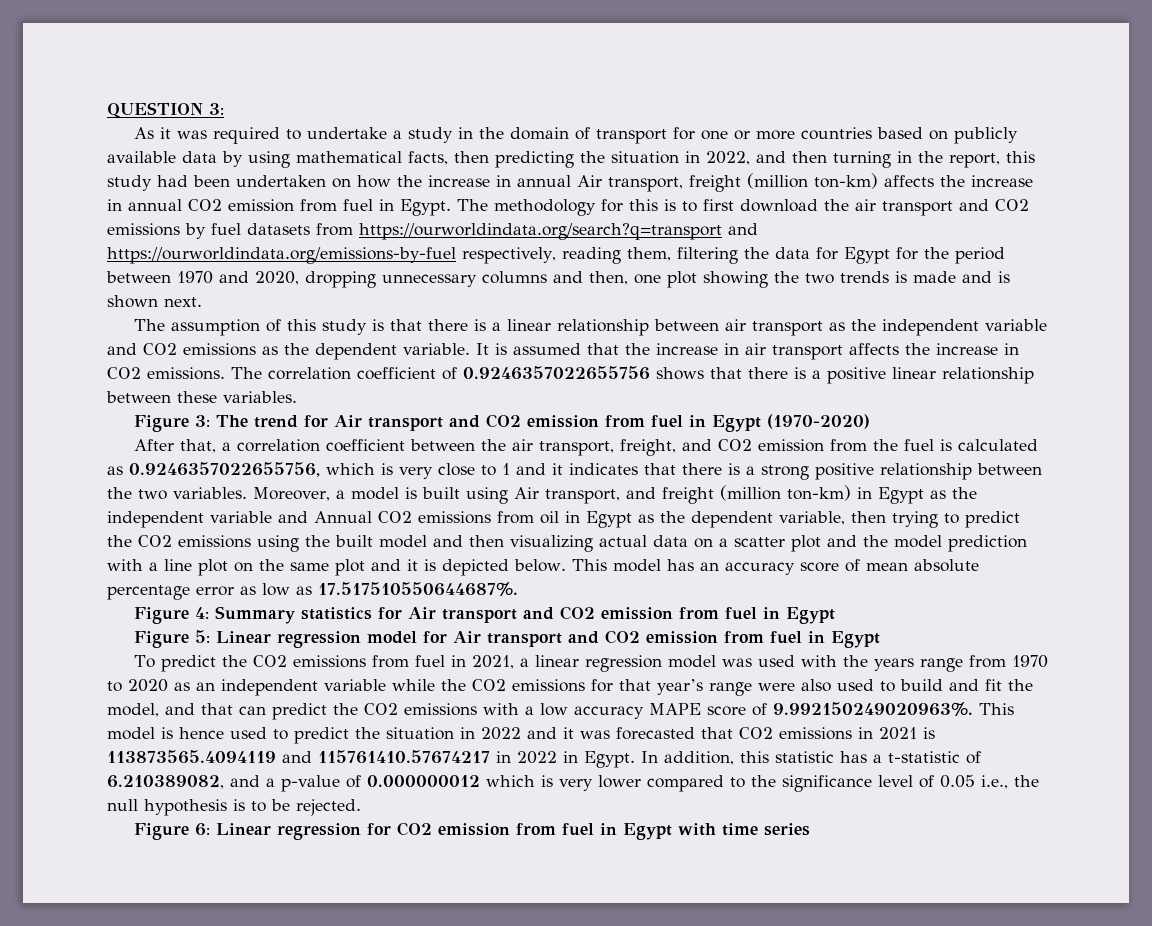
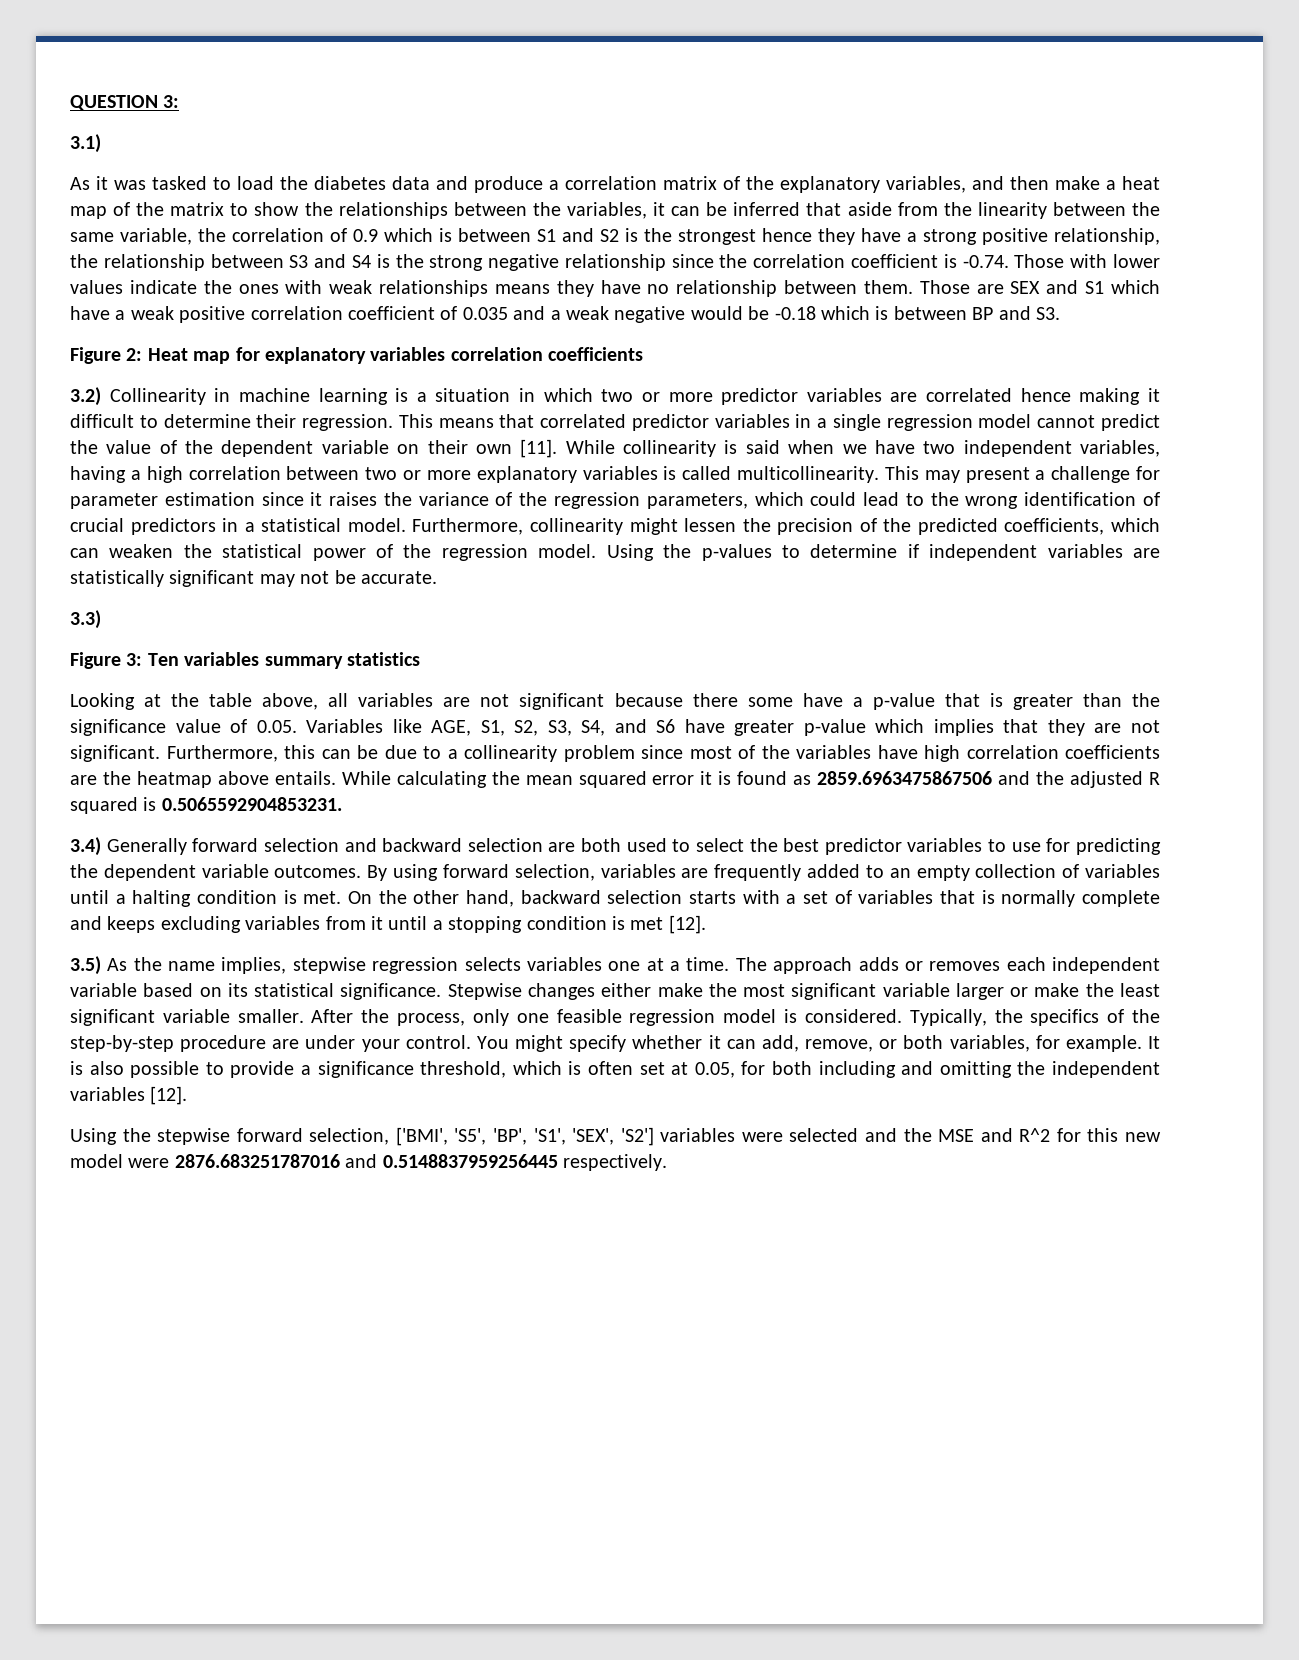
+ 3.1)
- As it was required to undertake a study in the domain of transport for one or more countries based on publicly available data by using mathematical facts, then predicting the situation in 2022, and then turning in the report, this study had been undertaken on how the increase in annual Air transport, freight (million ton-km) affects the increase in annual CO2 emission from fuel in Egypt. The methodology for this is to first download the air transport and CO2 emissions by fuel datasets from https://ourworldindata.org/search?q=transport and https://ourworldindata.org/emissions-by-fuel respectively, reading them, filtering the data for Egypt for the period between 1970 and 2020, dropping unnecessary columns and then, one plot showing the two trends is made and is shown next.
- The assumption of this study is that there is a linear relationship between air transport as the independent variable and CO2 emissions as the dependent variable. It is assumed that the increase in air transport affects the increase in CO2 emissions. The correlation coefficient of 0.9246357022655756 shows that there is a positive linear relationship between these variables.
- Figure 3: The trend for Air transport and CO2 emission from fuel in Egypt (1970-2020)
- After that, a correlation coefficient between the air transport, freight, and CO2 emission from the fuel is calculated as 0.9246357022655756, which is very close to 1 and it indicates that there is a strong positive relationship between the two variables. Moreover, a model is built using Air transport, and freight (million ton-km) in Egypt as the independent variable and Annual CO2 emissions from oil in Egypt as the dependent variable, then trying to predict the CO2 emissions using the built model and then visualizing actual data on a scatter plot and the model prediction with a line plot on the same plot and it is depicted below. This model has an accuracy score of mean absolute percentage error as low as 17.517510550644687%.
- Figure 4: Summary statistics for Air transport and CO2 emission from fuel in Egypt
- Figure 5: Linear regression model for Air transport and CO2 emission from fuel in Egypt
- To predict the CO2 emissions from fuel in 2021, a linear regression model was used with the years range from 1970 to 2020 as an independent variable while the CO2 emissions for that year’s range were also used to build and fit the model, and that can predict the CO2 emissions with a low accuracy MAPE score of 9.992150249020963%. This model is hence used to predict the situation in 2022 and it was forecasted that CO2 emissions in 2021 is 113873565.4094119 and 115761410.57674217 in 2022 in Egypt. In addition, this statistic has a t-statistic of 6.210389082, and a p-value of 0.000000012 which is very lower compared to the significance level of 0.05 i.e., the null hypothesis is to be rejected.
- Figure 6: Linear regression for CO2 emission from fuel in Egypt with time series
+ As it was tasked to load the diabetes data and produce a correlation matrix of the explanatory variables, and then make a heat map of the matrix to show the relationships between the variables, it can be inferred that aside from the linearity between the same variable, the correlation of 0.9 which is between S1 and S2 is the strongest hence they have a strong positive relationship, the relationship between S3 and S4 is the strong negative relationship since the correlation coefficient is -0.74. Those with lower values indicate the ones with weak relationships means they have no relationship between them. Those are SEX and S1 which have a weak positive correlation coefficient of 0.035 and a weak negative would be -0.18 which is between BP and S3.
+ Figure 2: Heat map for explanatory variables correlation coefficients
+ 3.2) Collinearity in machine learning is a situation in which two or more predictor variables are correlated hence making it difficult to determine their regression. This means that correlated predictor variables in a single regression model cannot predict the value of the dependent variable on their own [11]. While collinearity is said when we have two independent variables, having a high correlation between two or more explanatory variables is called multicollinearity. This may present a challenge for parameter estimation since it raises the variance of the regression parameters, which could lead to the wrong identification of crucial predictors in a statistical model. Furthermore, collinearity might lessen the precision of the predicted coefficients, which can weaken the statistical power of the regression model. Using the p-values to determine if independent variables are statistically significant may not be accurate.
+ 3.3)
+ Figure 3: Ten variables summary statistics
+ Looking at the table above, all variables are not significant because there some have a p-value that is greater than the significance value of 0.05. Variables like AGE, S1, S2, S3, S4, and S6 have greater p-value which implies that they are not significant. Furthermore, this can be due to a collinearity problem since most of the variables have high correlation coefficients are the heatmap above entails. While calculating the mean squared error it is found as 2859.6963475867506 and the adjusted R squared is 0.5065592904853231.
+ 3.4) Generally forward selection and backward selection are both used to select the best predictor variables to use for predicting the dependent variable outcomes. By using forward selection, variables are frequently added to an empty collection of variables until a halting condition is met. On the other hand, backward selection starts with a set of variables that is normally complete and keeps excluding variables from it until a stopping condition is met [12].
+ 3.5) As the name implies, stepwise regression selects variables one at a time. The approach adds or removes each independent variable based on its statistical significance. Stepwise changes either make the most significant variable larger or make the least significant variable smaller. After the process, only one feasible regression model is considered. Typically, the specifics of the step-by-step procedure are under your control. You might specify whether it can add, remove, or both variables, for example. It is also possible to provide a significance threshold, which is often set at 0.05, for both including and omitting the independent variables [12].
+ Using the stepwise forward selection, ['BMI', 'S5', 'BP', 'S1', 'SEX', 'S2'] variables were selected and the MSE and R^2 for this new model were 2876.683251787016 and 0.5148837959256445 respectively.

